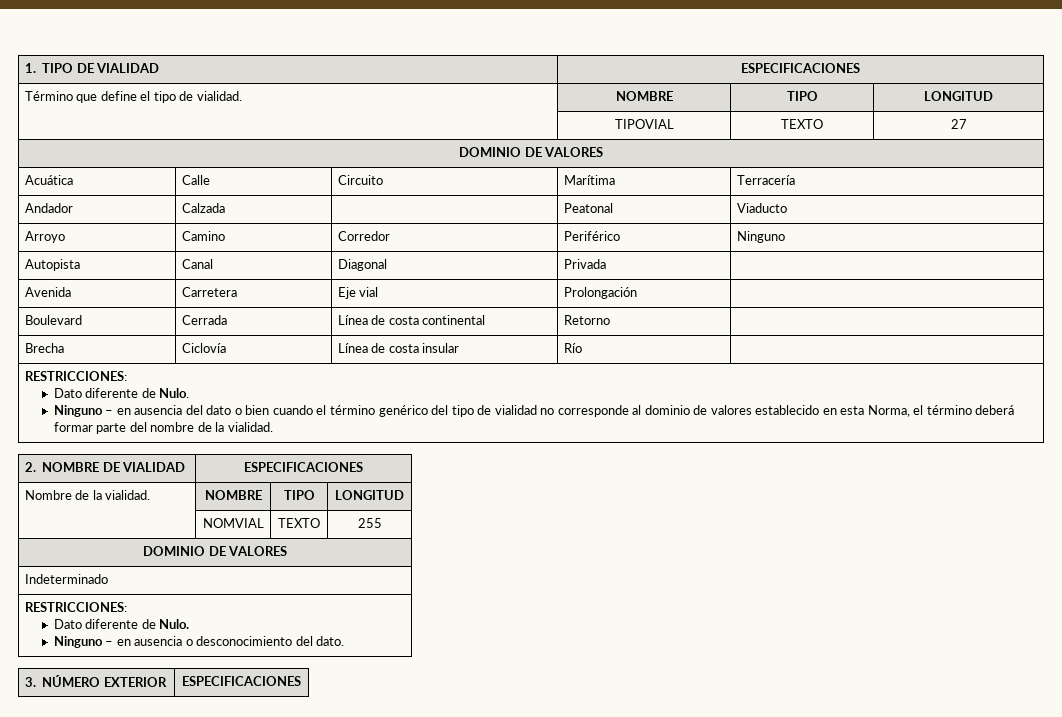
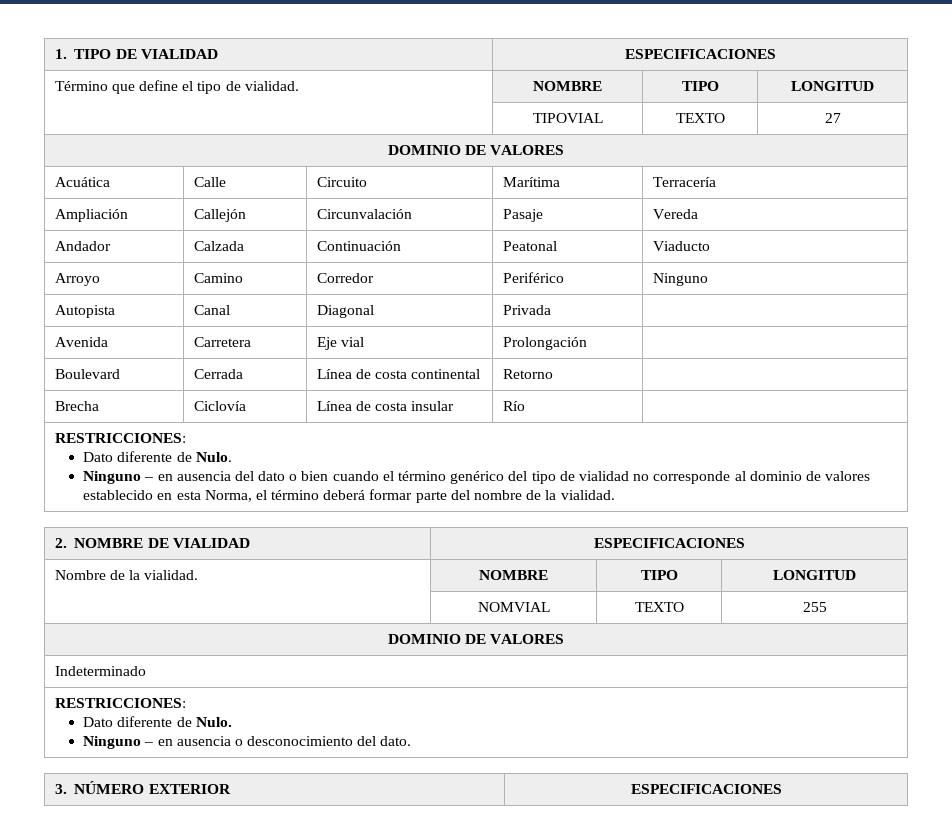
+ Ampliación | Callejón | Circunvalación | Pasaje | Vereda
- Andador | Calzada | | Peatonal | Viaducto
+ Andador | Calzada | Continuación | Peatonal | Viaducto

